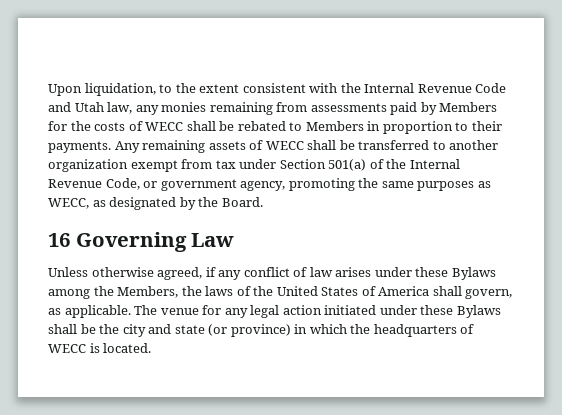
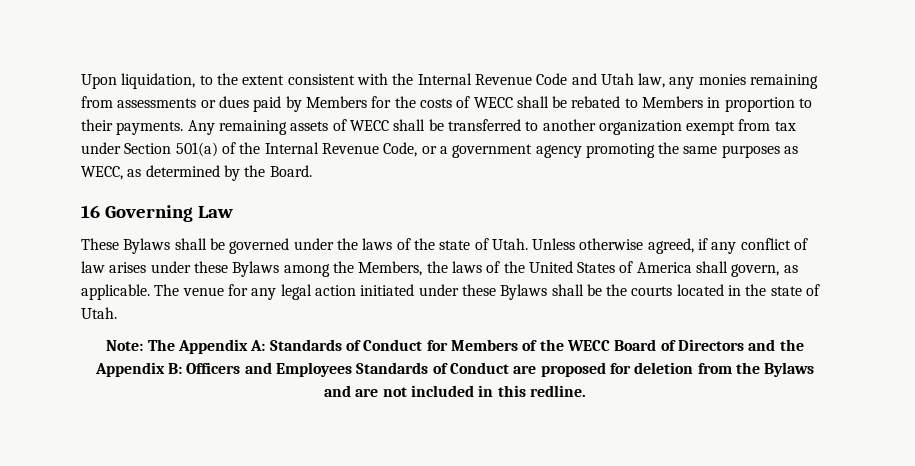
- Upon liquidation, to the extent consistent with the Internal Revenue Code and Utah law, any monies remaining from assessments paid by Members for the costs of WECC shall be rebated to Members in proportion to their payments.
+ Upon liquidation, to the extent consistent with the Internal Revenue Code and Utah law, any monies remaining from assessments or dues paid by Members for the costs of WECC shall be rebated to Members in proportion to their payments.
- Any remaining assets of WECC shall be transferred to another organization exempt from tax under Section 501(a) of the Internal Revenue Code, or government agency, promoting the same purposes as WECC, as designated by the Board.
+ Any remaining assets of WECC shall be transferred to another organization exempt from tax under Section 501(a) of the Internal Revenue Code, or a government agency promoting the same purposes as WECC, as determined by the Board.
+ These Bylaws shall be governed under the laws of the state of Utah.
- The venue for any legal action initiated under these Bylaws shall be the city and state (or province) in which the headquarters of WECC is located.
+ The venue for any legal action initiated under these Bylaws shall be the courts located in the state of Utah.
+ Note: The Appendix A: Standards of Conduct for Members of the WECC Board of Directors and the Appendix B: Officers and Employees Standards of Conduct are proposed for deletion from the Bylaws and are not included in this redline.

